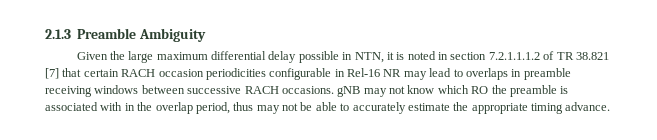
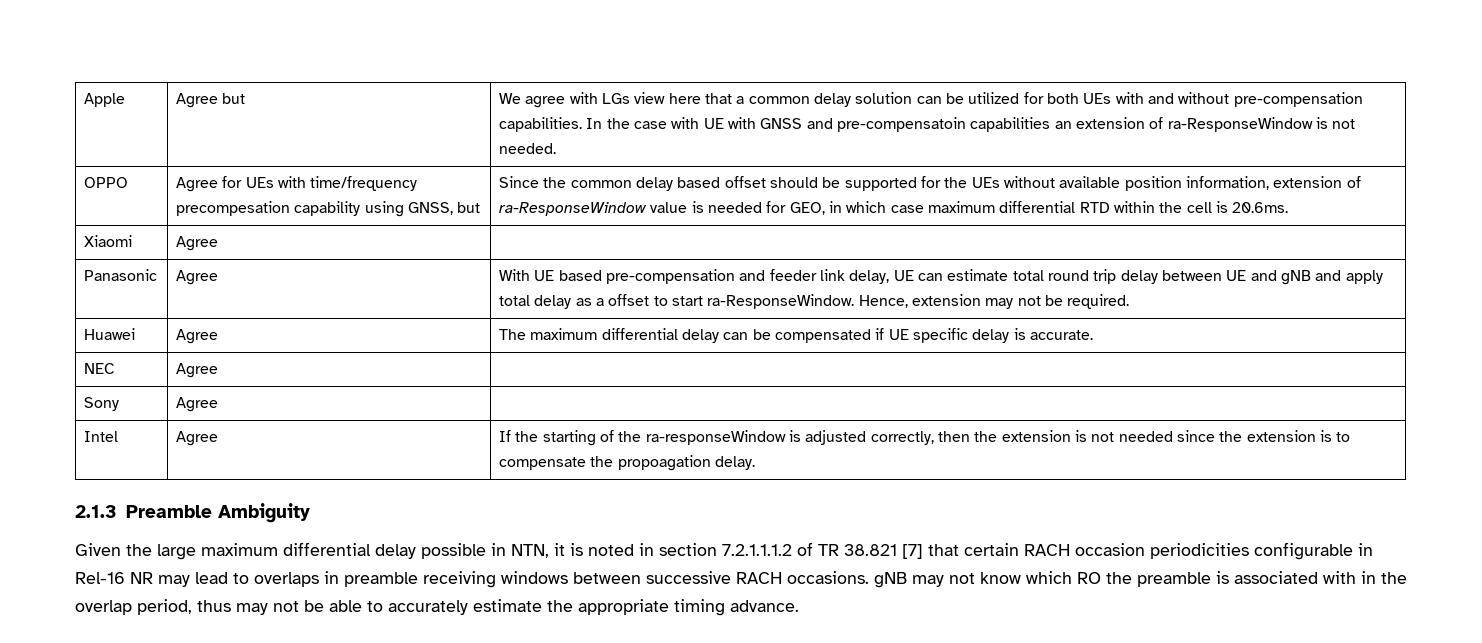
+ Apple | Agree but | We agree with LGs view here that a common delay solution can be utilized for both UEs with and without pre-compensation capabilities. In the case with UE with GNSS and pre-compensatoin capabilities an extension of ra-ResponseWindow is not needed.
+ OPPO | Agree for UEs with time/frequency precompesation capability using GNSS, but | Since the common delay based offset should be supported for the UEs without available position information, extension of ra-ResponseWindow value is needed for GEO, in which case maximum differential RTD within the cell is 20.6ms.
+ Xiaomi | Agree |
+ Panasonic | Agree | With UE based pre-compensation and feeder link delay, UE can estimate total round trip delay between UE and gNB and apply total delay as a offset to start ra-ResponseWindow. Hence, extension may not be required.
+ Huawei | Agree | The maximum differential delay can be compensated if UE specific delay is accurate.
+ NEC | Agree |
+ Sony | Agree |
+ Intel | Agree | If the starting of the ra-responseWindow is adjusted correctly, then the extension is not needed since the extension is to compensate the propoagation delay.

